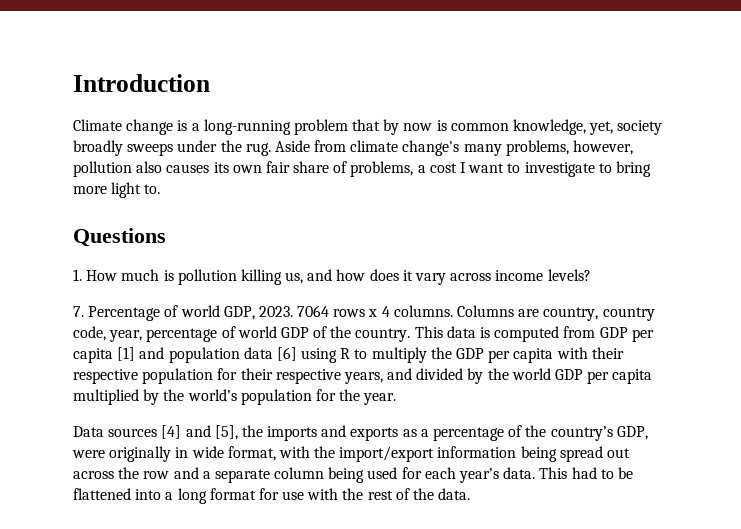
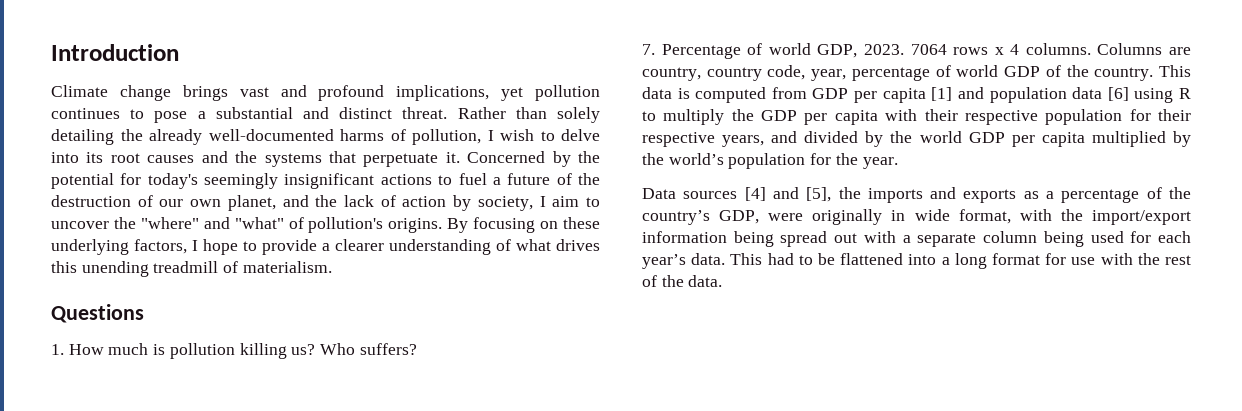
- Climate change is a long-running problem that by now is common knowledge, yet, society broadly sweeps under the rug. Aside from climate change's many problems, however, pollution also causes its own fair share of problems, a cost I want to investigate to bring more light to.
+ Climate change brings vast and profound implications, yet pollution continues to pose a substantial and distinct threat. Rather than solely detailing the already well-documented harms of pollution, I wish to delve into its root causes and the systems that perpetuate it. Concerned by the potential for today's seemingly insignificant actions to fuel a future of the destruction of our own planet, and the lack of action by society, I aim to uncover the "where" and "what" of pollution's origins. By focusing on these underlying factors, I hope to provide a clearer understanding of what drives this unending treadmill of materialism.
- 1. How much is pollution killing us, and how does it vary across income levels?
+ 1. How much is pollution killing us? Who suffers?
- Data sources [4] and [5], the imports and exports as a percentage of the country’s GDP, were originally in wide format, with the import/export information being spread out across the row and a separate column being used for each year’s data.
+ Data sources [4] and [5], the imports and exports as a percentage of the country’s GDP, were originally in wide format, with the import/export information being spread out with a separate column being used for each year’s data.

